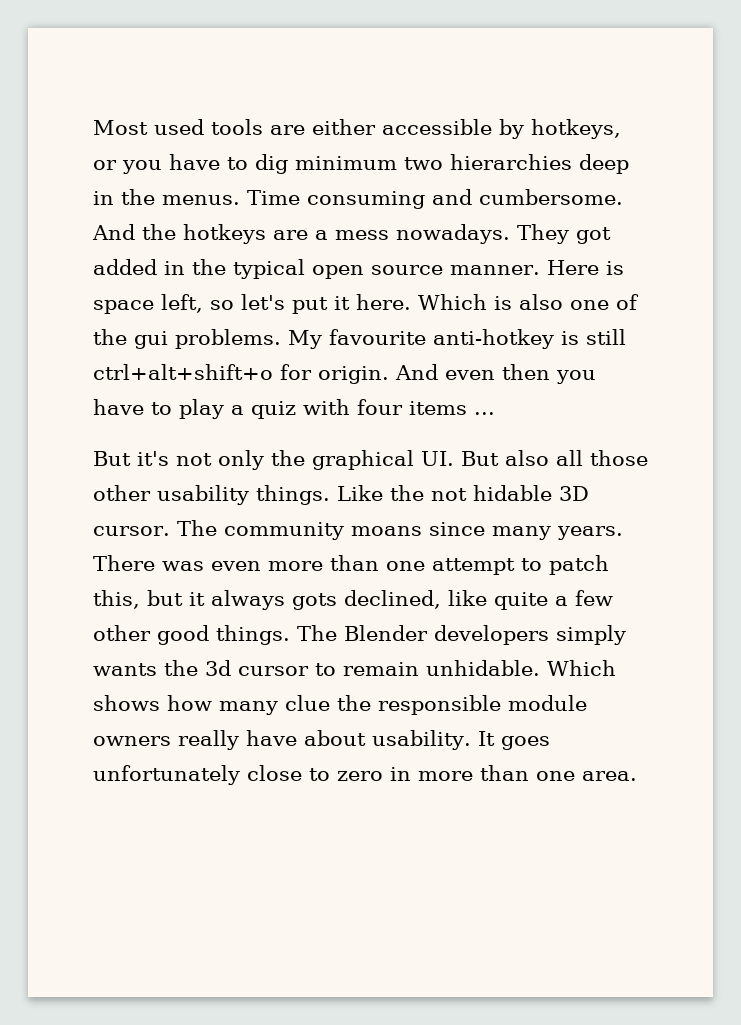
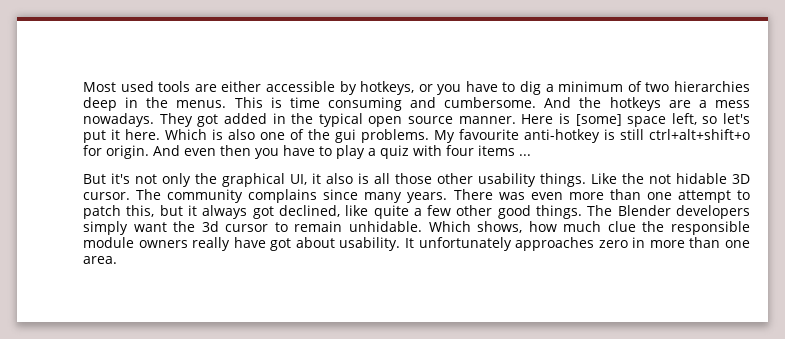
- Most used tools are either accessible by hotkeys, or you have to dig minimum two hierarchies deep in the menus.
+ Most used tools are either accessible by hotkeys, or you have to dig a minimum of two hierarchies deep in the menus.
- Time consuming and cumbersome.
+ This is time consuming and cumbersome.
- Here is space left, so let's put it here.
+ Here is [some] space left, so let's put it here.
- But it's not only the graphical UI. But also all those other usability things.
+ But it's not only the graphical UI, it also is all those other usability things.
- The community moans since many years.
+ The community complains since many years.
- There was even more than one attempt to patch this, but it always gots declined, like quite a few other good things.
+ There was even more than one attempt to patch this, but it always got declined, like quite a few other good things.
- The Blender developers simply wants the 3d cursor to remain unhidable.
+ The Blender developers simply want the 3d cursor to remain unhidable.
- Which shows how many clue the responsible module owners really have about usability.
+ Which shows, how much clue the responsible module owners really have got about usability.
- It goes unfortunately close to zero in more than one area.
+ It unfortunately approaches zero in more than one area.

